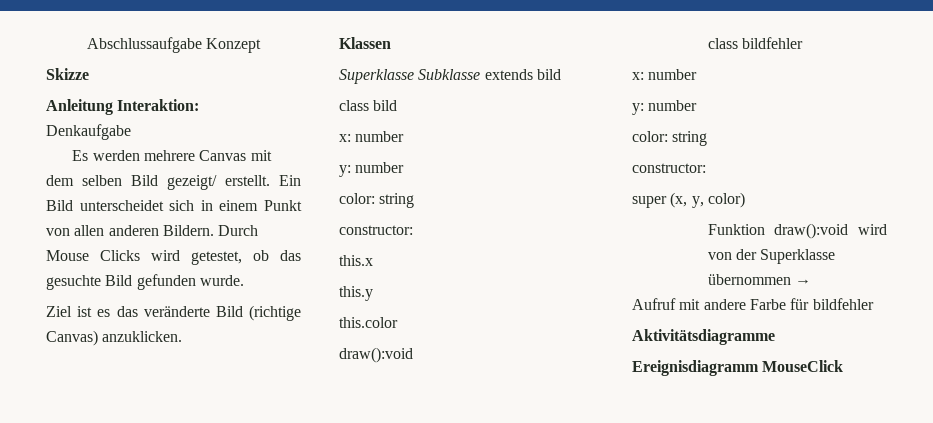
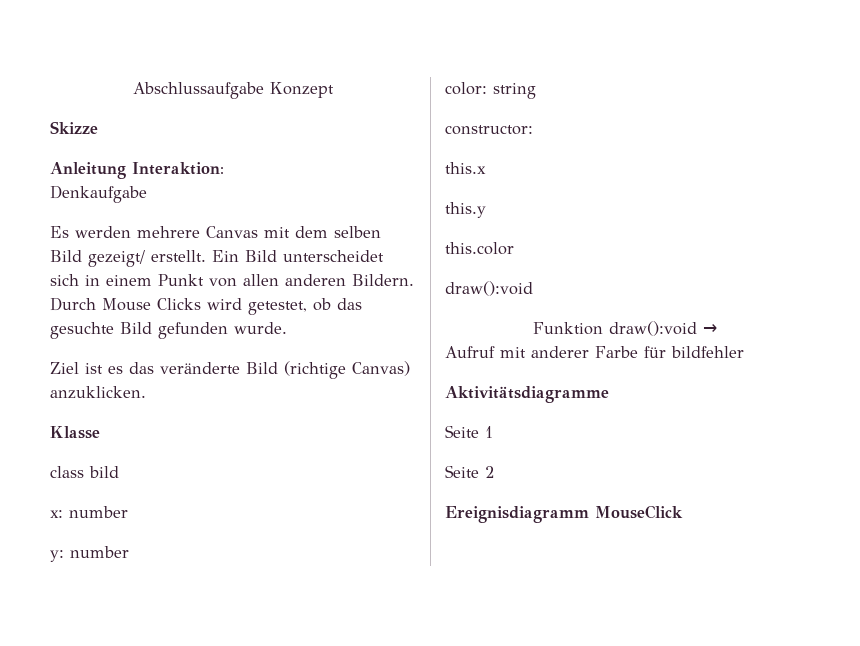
- Klassen
- Superklasse Subklasse extends bild
+ Klasse
- class bildfehler
- x: number
- y: number
- color: string
- constructor:
- super (x, y, color)
- Funktion draw():void wird von der Superklasse übernommen →
+ Funktion draw():void →
- Aufruf mit andere Farbe für bildfehler
+ Aufruf mit anderer Farbe für bildfehler
+ Seite 1
+ Seite 2

